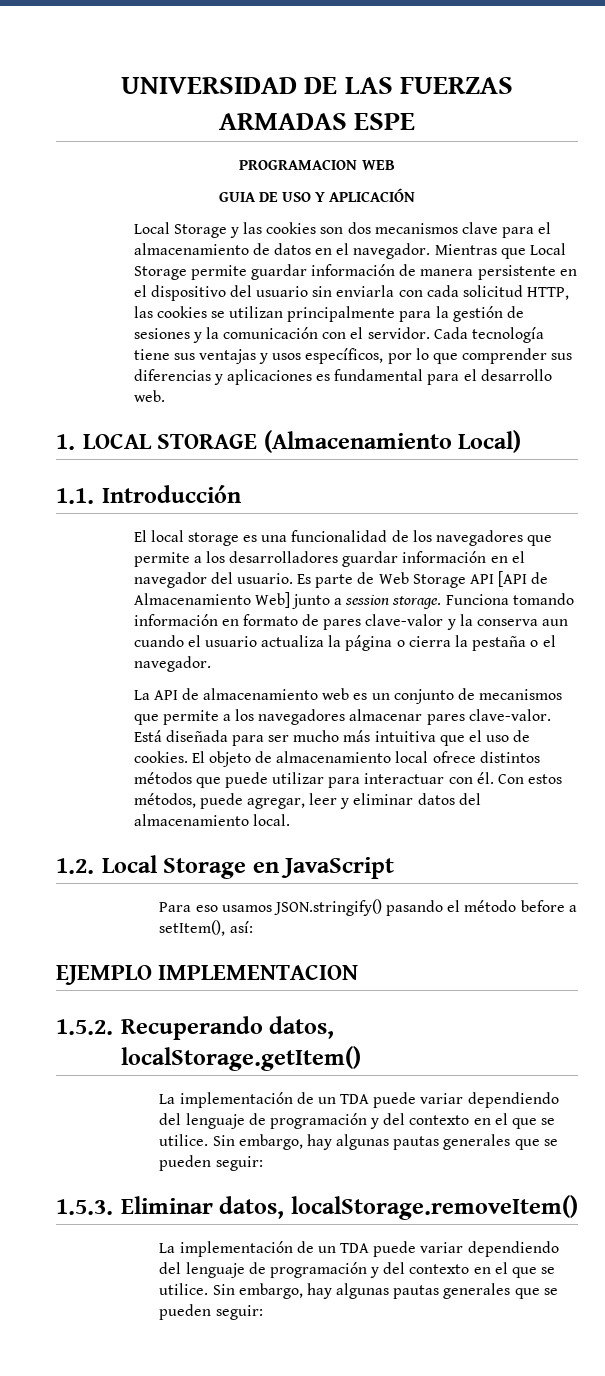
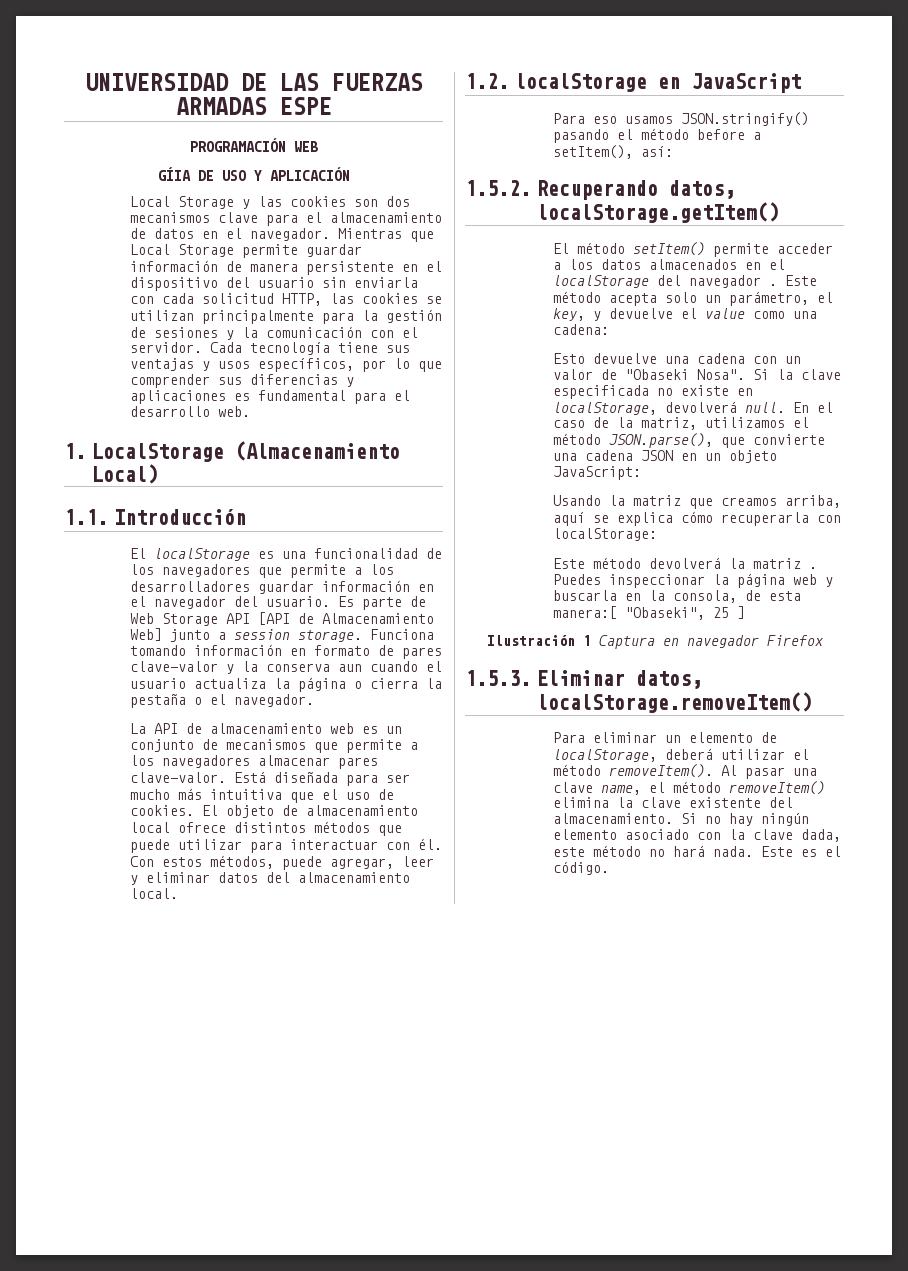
- PROGRAMACION WEB
+ PROGRAMACIÓN WEB
- GUIA DE USO Y APLICACIÓN
+ GÍIA DE USO Y APLICACIÓN
- 1. LOCAL STORAGE (Almacenamiento Local)
+ 1. LocalStorage (Almacenamiento Local)
- El local storage es una funcionalidad de los navegadores que permite a los desarrolladores guardar información en el navegador del usuario.
+ El localStorage es una funcionalidad de los navegadores que permite a los desarrolladores guardar información en el navegador del usuario.
- 1.2. Local Storage en JavaScript
+ 1.2. localStorage en JavaScript
- EJEMPLO IMPLEMENTACION
  1.5.2. Recuperando datos, localStorage.getItem()
- La implementación de un TDA puede variar dependiendo del lenguaje de programación y del contexto en el que se utilice. Sin embargo, hay algunas pautas generales que se pueden seguir:
+ El método setItem() permite acceder a los datos almacenados en el localStorage del navegador . Este método acepta solo un parámetro, el key, y devuelve el value como una cadena:
+ Esto devuelve una cadena con un valor de "Obaseki Nosa". Si la clave especificada no existe en localStorage, devolverá null. En el caso de la matriz, utilizamos el método JSON.parse(), que convierte una cadena JSON en un objeto JavaScript:
+ Usando la matriz que creamos arriba, aquí se explica cómo recuperarla con localStorage:
+ Este método devolverá la matriz . Puedes inspeccionar la página web y buscarla en la consola, de esta manera:[ "Obaseki", 25 ]
+ Ilustración 1 Captura en navegador Firefox
  1.5.3. Eliminar datos, localStorage.removeItem()
- La implementación de un TDA puede variar dependiendo del lenguaje de programación y del contexto en el que se utilice. Sin embargo, hay algunas pautas generales que se pueden seguir:
+ Para eliminar un elemento de localStorage, deberá utilizar el método removeItem(). Al pasar una clave name, el método removeItem() elimina la clave existente del almacenamiento. Si no hay ningún elemento asociado con la clave dada, este método no hará nada. Este es el código.

